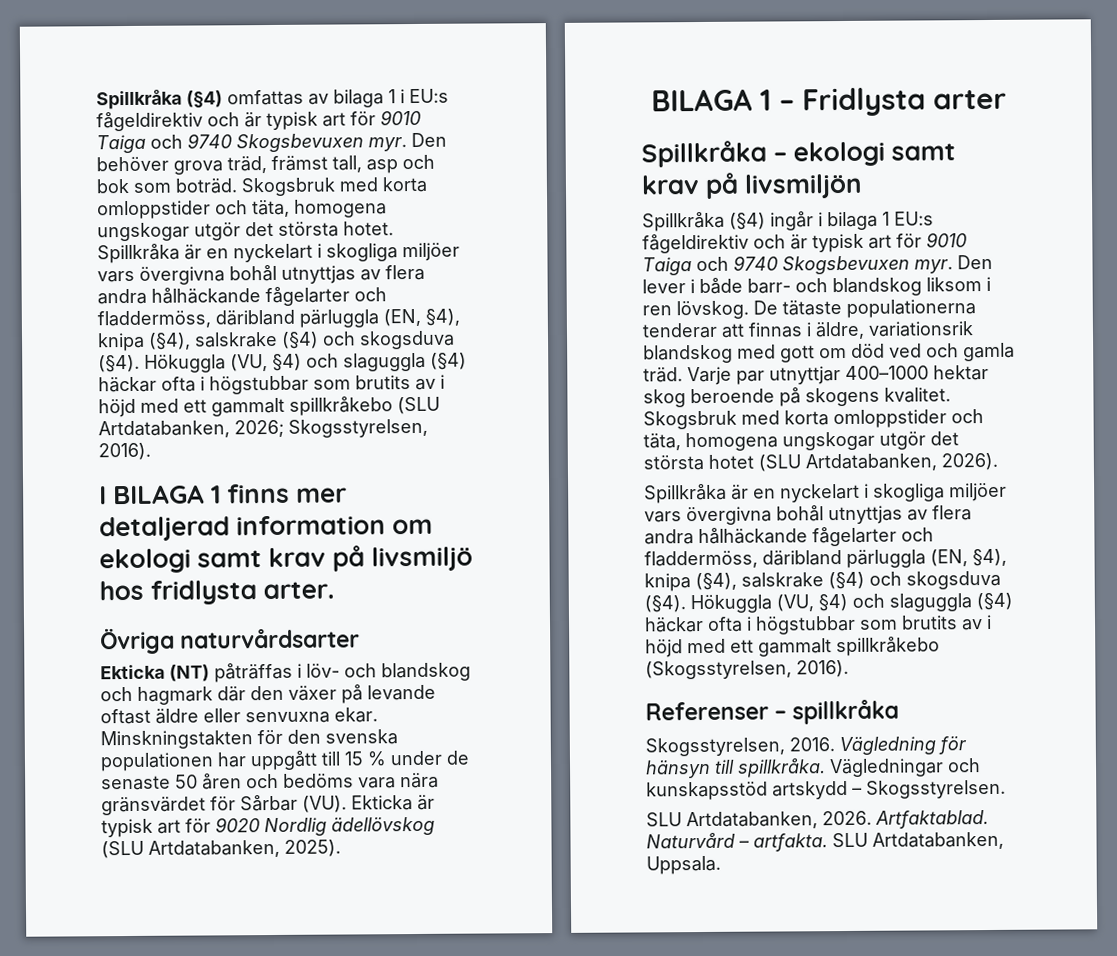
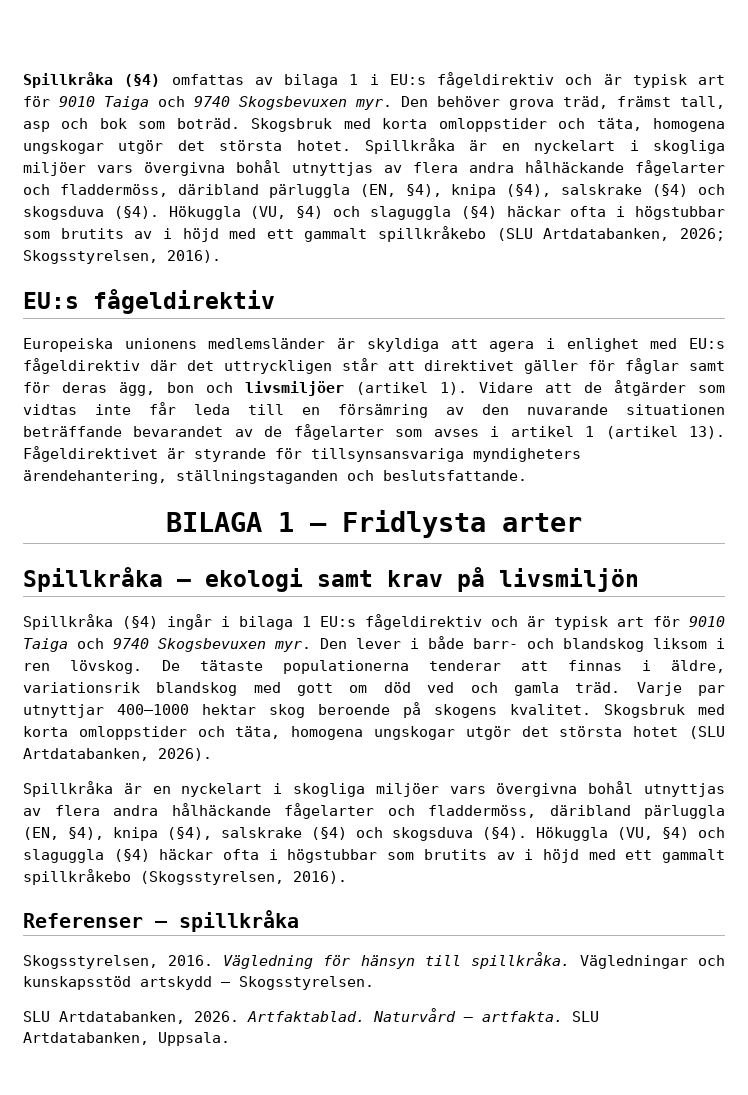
  Hökuggla (VU, §4) och slaguggla (§4) häckar ofta i högstubbar som brutits av i höjd med ett gammalt spillkråkebo (SLU Artdatabanken, 2026; Skogsstyrelsen, 2016).
- I BILAGA 1 finns mer detaljerad information om ekologi samt krav på livsmiljö hos fridlysta arter.
- Övriga naturvårdsarter
- Ekticka (NT) påträffas i löv- och blandskog och hagmark där den växer på levande oftast äldre eller senvuxna ekar. Minskningstakten för den svenska populationen har uppgått till 15 % under de senaste 50 åren och bedöms vara nära gränsvärdet för Sårbar (VU). Ekticka är typisk art för 9020 Nordlig ädellövskog (SLU Artdatabanken, 2025).
+ EU:s fågeldirektiv
+ Europeiska unionens medlemsländer är skyldiga att agera i enlighet med EU:s fågeldirektiv där det uttryckligen står att direktivet gäller för fåglar samt för deras ägg, bon och livsmiljöer (artikel 1). Vidare att de åtgärder som vidtas inte får leda till en försämring av den nuvarande situationen beträffande bevarandet av de fågelarter som avses i artikel 1 (artikel 13). Fågeldirektivet är styrande för tillsynsansvariga myndigheters ärendehantering, ställningstaganden och beslutsfattande.

